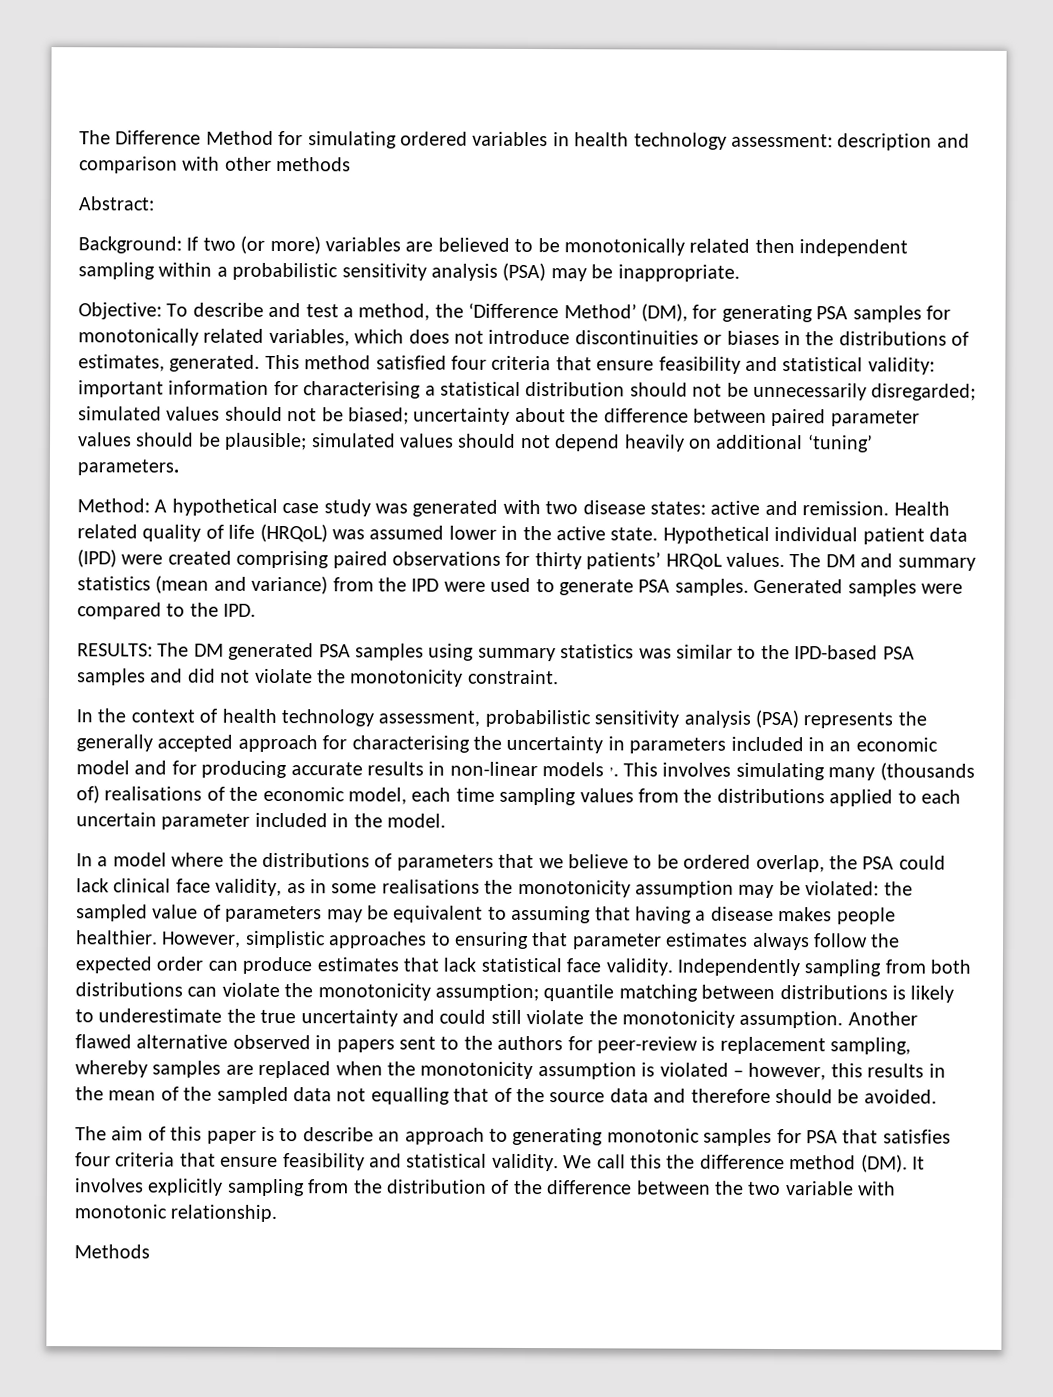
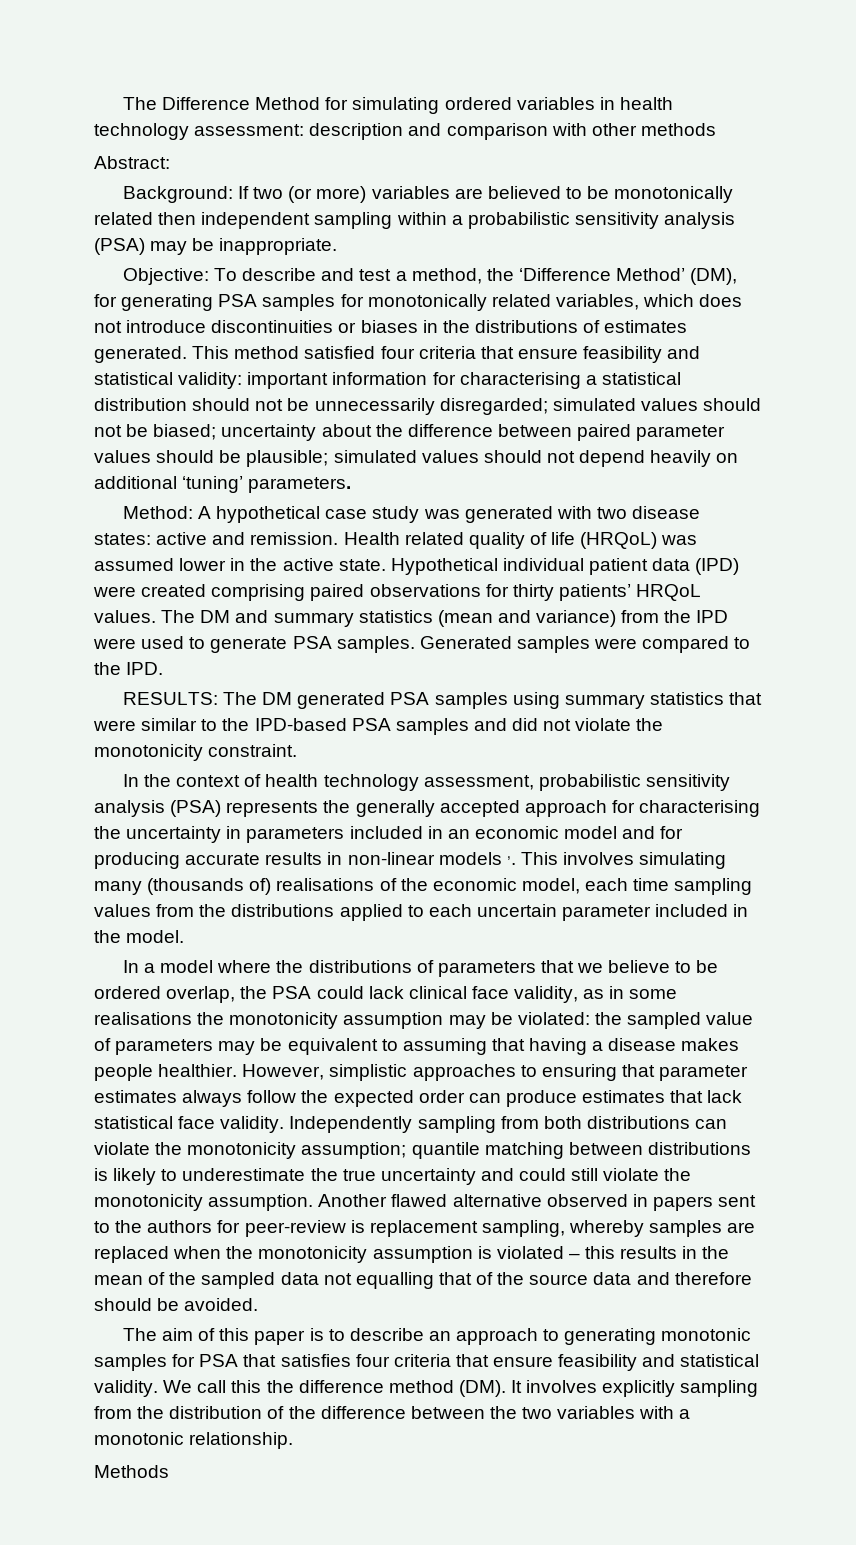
- Objective: To describe and test a method, the ‘Difference Method’ (DM), for generating PSA samples for monotonically related variables, which does not introduce discontinuities or biases in the distributions of estimates, generated.
+ Objective: To describe and test a method, the ‘Difference Method’ (DM), for generating PSA samples for monotonically related variables, which does not introduce discontinuities or biases in the distributions of estimates generated.
- RESULTS: The DM generated PSA samples using summary statistics was similar to the IPD-based PSA samples and did not violate the monotonicity constraint.
+ RESULTS: The DM generated PSA samples using summary statistics that were similar to the IPD-based PSA samples and did not violate the monotonicity constraint.
- Another flawed alternative observed in papers sent to the authors for peer-review is replacement sampling, whereby samples are replaced when the monotonicity assumption is violated – however, this results in the mean of the sampled data not equalling that of the source data and therefore should be avoided.
+ Another flawed alternative observed in papers sent to the authors for peer-review is replacement sampling, whereby samples are replaced when the monotonicity assumption is violated – this results in the mean of the sampled data not equalling that of the source data and therefore should be avoided.
- We call this the difference method (DM). It involves explicitly sampling from the distribution of the difference between the two variable with monotonic relationship.
+ We call this the difference method (DM). It involves explicitly sampling from the distribution of the difference between the two variables with a monotonic relationship.

